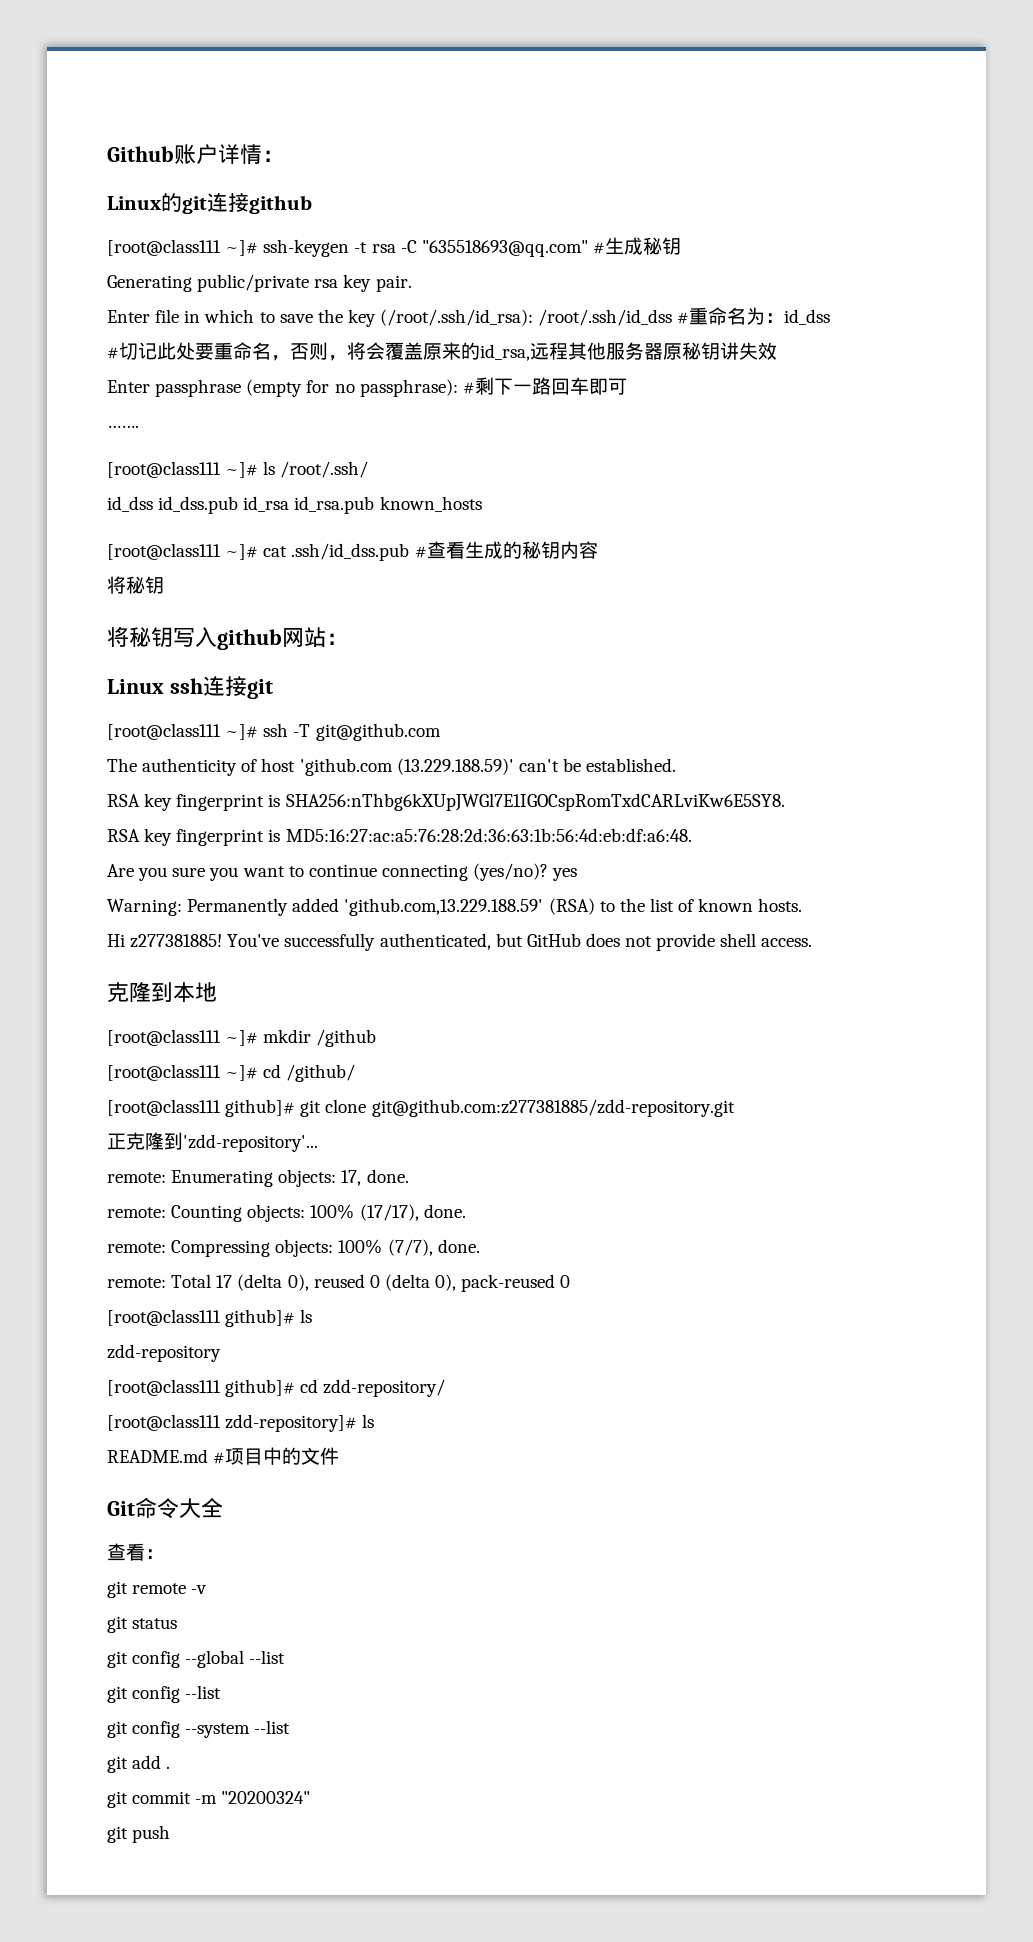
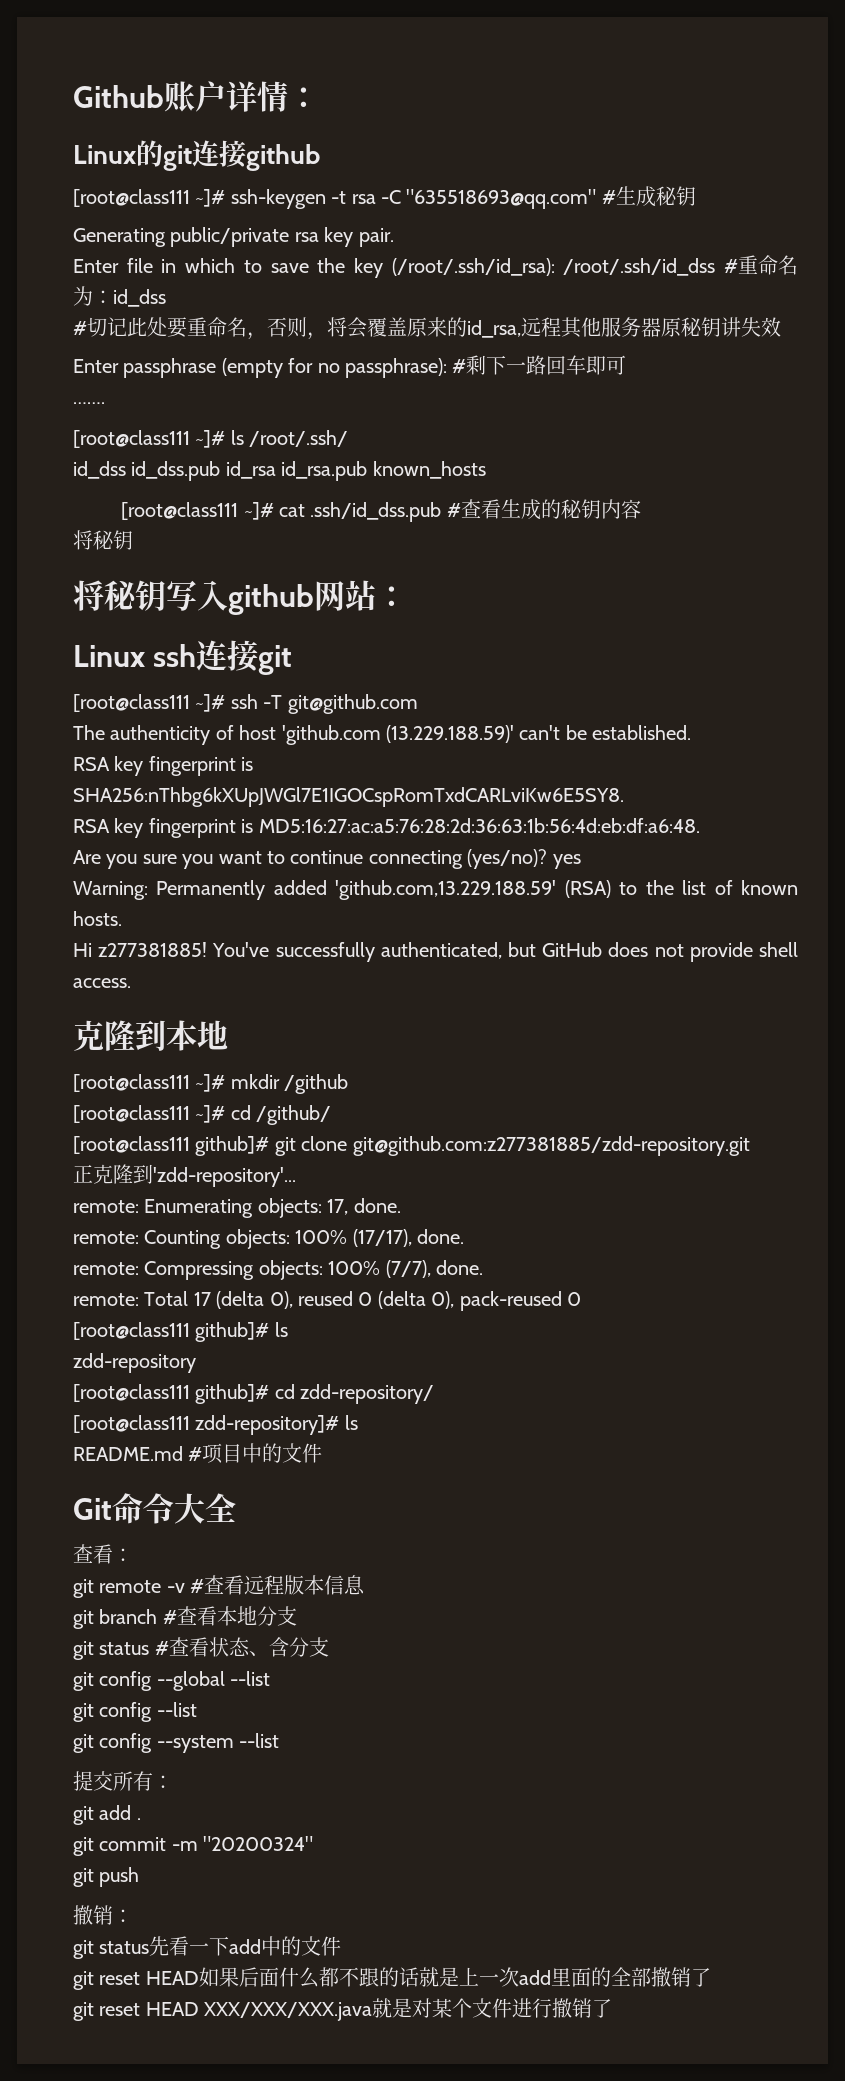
- git remote -v
- git status
+ git remote -v #查看远程版本信息
+ git branch #查看本地分支
+ git status #查看状态、含分支
+ 提交所有：
+ 撤销：
+ git status先看一下add中的文件
+ git reset HEAD如果后面什么都不跟的话就是上一次add里面的全部撤销了
+ git reset HEAD XXX/XXX/XXX.java就是对某个文件进行撤销了

